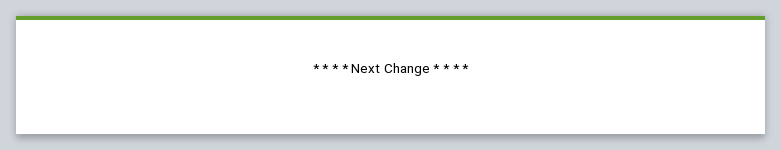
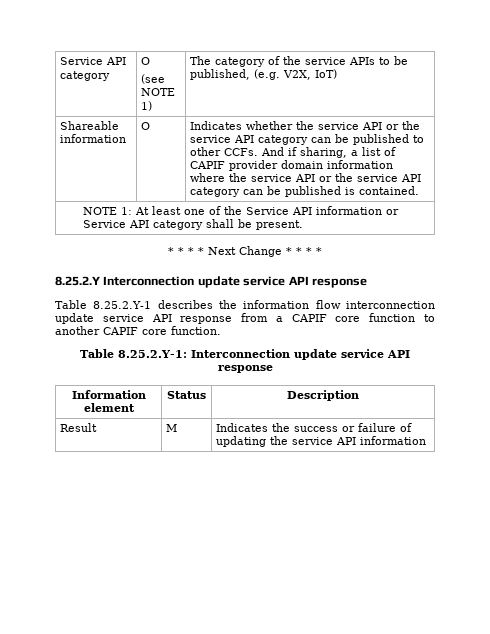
+ Service API category | O
+ (see NOTE 1) | The category of the service APIs to be published, (e.g. V2X, IoT)
+ Shareable information | O | Indicates whether the service API or the service API category can be published to other CCFs. And if sharing, a list of CAPIF provider domain information where the service API or the service API category can be published is contained.
+ NOTE 1: At least one of the Service API information or Service API category shall be present.
+ 8.25.2.Y Interconnection update service API response
+ Table 8.25.2.Y-1 describes the information flow interconnection update service API response from a CAPIF core function to another CAPIF core function.
+ Table 8.25.2.Y-1: Interconnection update service API response
+ Information element | Status | Description
+ Result | M | Indicates the success or failure of updating the service API information

